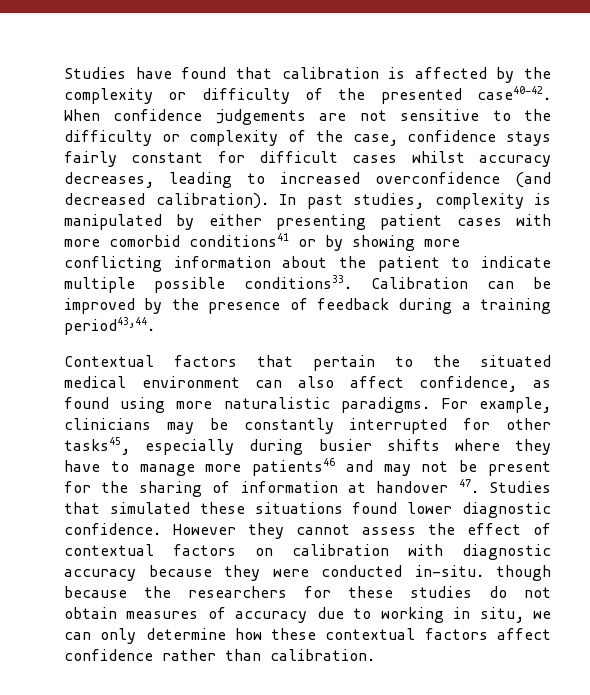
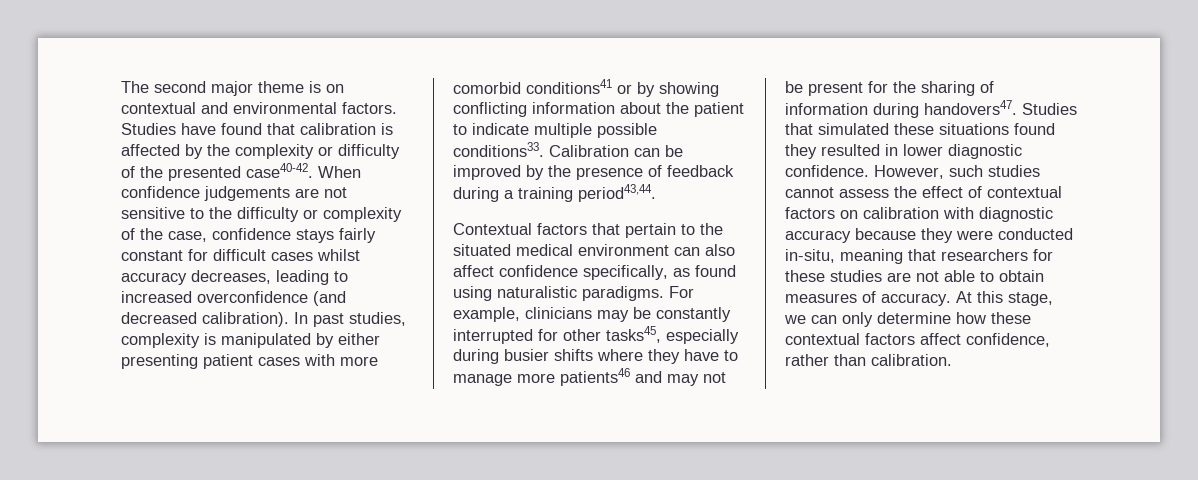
+ The second major theme is on contextual and environmental factors.
- In past studies, complexity is manipulated by either presenting patient cases with more comorbid conditions41 or by showing more conflicting information about the patient to indicate multiple possible conditions33.
+ In past studies, complexity is manipulated by either presenting patient cases with more comorbid conditions41 or by showing conflicting information about the patient to indicate multiple possible conditions33.
- Contextual factors that pertain to the situated medical environment can also affect confidence, as found using more naturalistic paradigms.
+ Contextual factors that pertain to the situated medical environment can also affect confidence specifically, as found using naturalistic paradigms.
- For example, clinicians may be constantly interrupted for other tasks45, especially during busier shifts where they have to manage more patients46 and may not be present for the sharing of information at handover 47. Studies that simulated these situations found lower diagnostic confidence. However they cannot assess the effect of contextual factors on calibration with diagnostic accuracy because they were conducted in-situ. though because the researchers for these studies do not obtain measures of accuracy due to working in situ, we can only determine how these contextual factors affect confidence rather than calibration.
+ For example, clinicians may be constantly interrupted for other tasks45, especially during busier shifts where they have to manage more patients46 and may not be present for the sharing of information during handovers47. Studies that simulated these situations found they resulted in lower diagnostic confidence. However, such studies cannot assess the effect of contextual factors on calibration with diagnostic accuracy because they were conducted in-situ, meaning that researchers for these studies are not able to obtain measures of accuracy. At this stage, we can only determine how these contextual factors affect confidence, rather than calibration.

